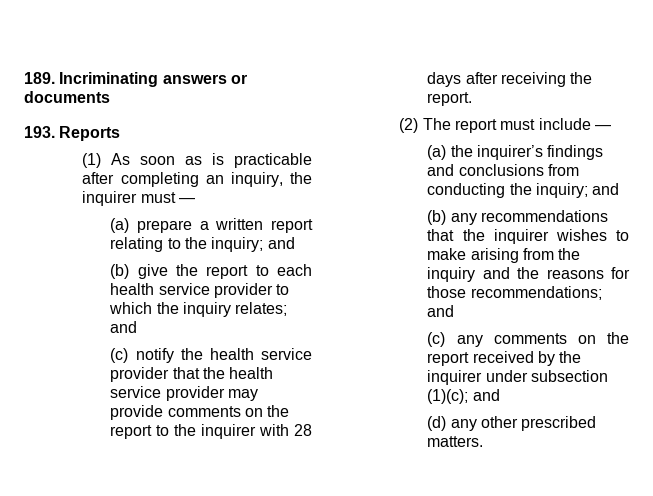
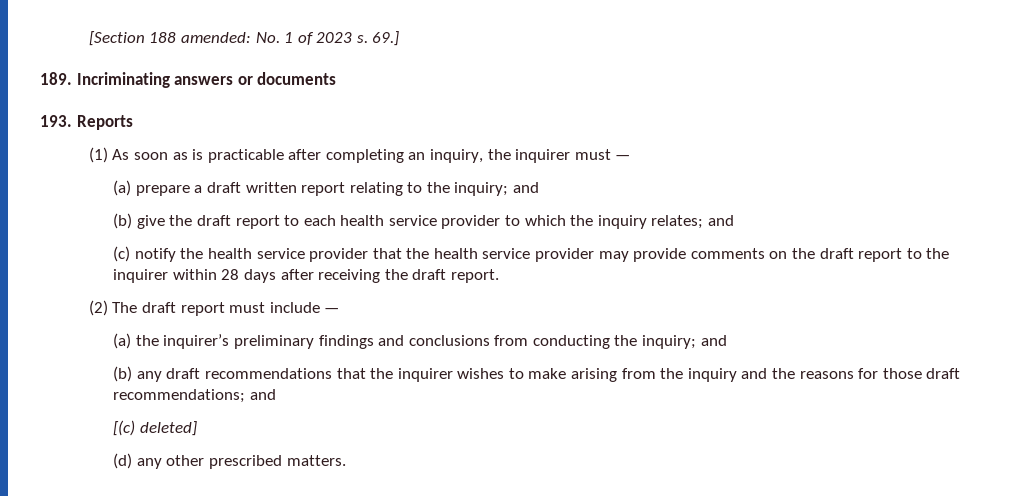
+ [Section 188 amended: No. 1 of 2023 s. 69.]
- (a) prepare a written report relating to the inquiry; and
+ (a) prepare a draft written report relating to the inquiry; and
- (b) give the report to each health service provider to which the inquiry relates; and
+ (b) give the draft report to each health service provider to which the inquiry relates; and
- (c) notify the health service provider that the health service provider may provide comments on the report to the inquirer with 28 days after receiving the report.
+ (c) notify the health service provider that the health service provider may provide comments on the draft report to the inquirer within 28 days after receiving the draft report.
- (2) The report must include —
+ (2) The draft report must include —
- (a) the inquirer’s findings and conclusions from conducting the inquiry; and
+ (a) the inquirer’s preliminary findings and conclusions from conducting the inquiry; and
- (b) any recommendations that the inquirer wishes to make arising from the inquiry and the reasons for those recommendations; and
+ (b) any draft recommendations that the inquirer wishes to make arising from the inquiry and the reasons for those draft recommendations; and
- (c) any comments on the report received by the inquirer under subsection (1)(c); and
+ [(c) deleted]

